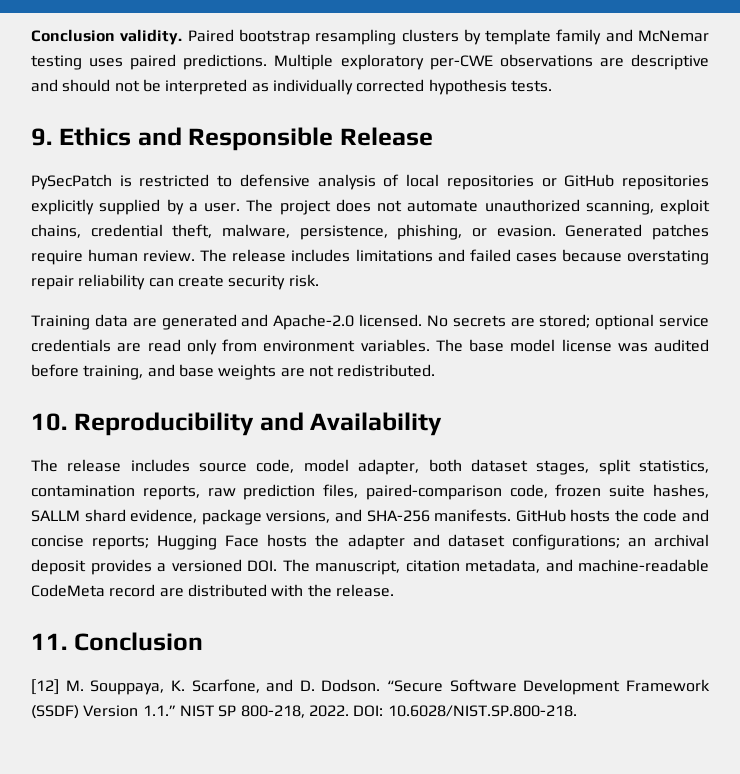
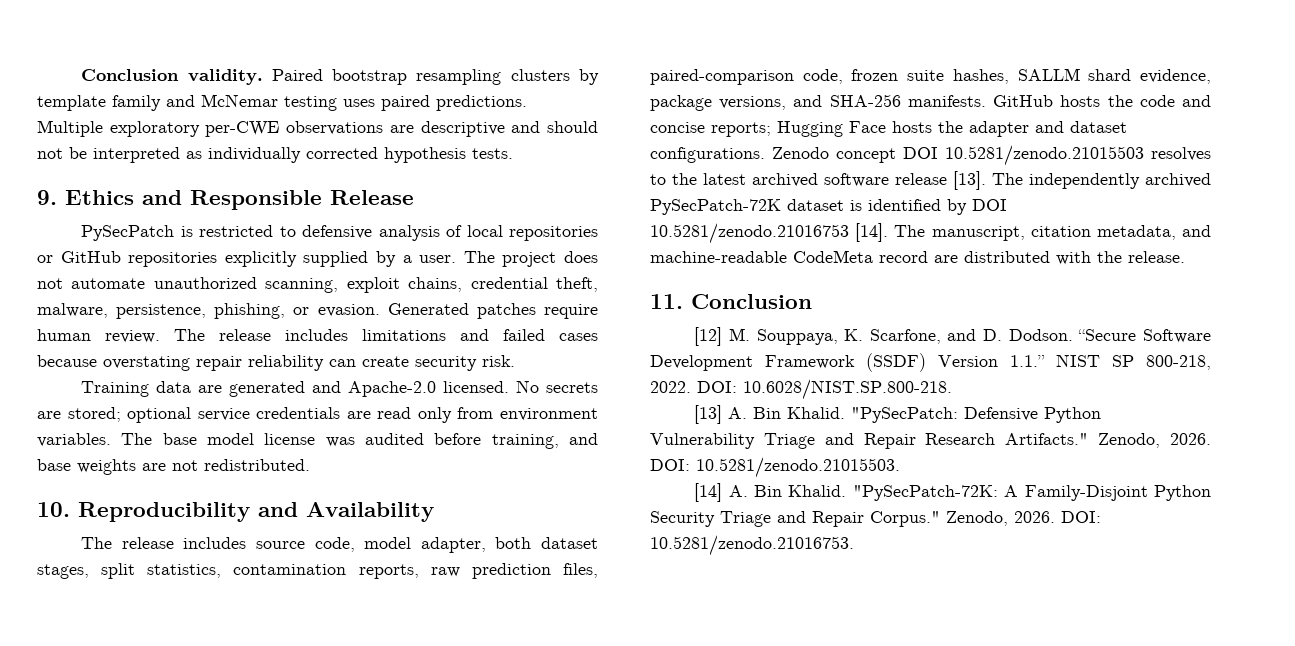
- GitHub hosts the code and concise reports; Hugging Face hosts the adapter and dataset configurations; an archival deposit provides a versioned DOI. The manuscript, citation metadata, and machine-readable CodeMeta record are distributed with the release.
+ GitHub hosts the code and concise reports; Hugging Face hosts the adapter and dataset configurations. Zenodo concept DOI 10.5281/zenodo.21015503 resolves to the latest archived software release [13]. The independently archived PySecPatch-72K dataset is identified by DOI 10.5281/zenodo.21016753 [14]. The manuscript, citation metadata, and machine-readable CodeMeta record are distributed with the release.
+ [13] A. Bin Khalid. "PySecPatch: Defensive Python Vulnerability Triage and Repair Research Artifacts." Zenodo, 2026. DOI: 10.5281/zenodo.21015503.
+ [14] A. Bin Khalid. "PySecPatch-72K: A Family-Disjoint Python Security Triage and Repair Corpus." Zenodo, 2026. DOI: 10.5281/zenodo.21016753.

